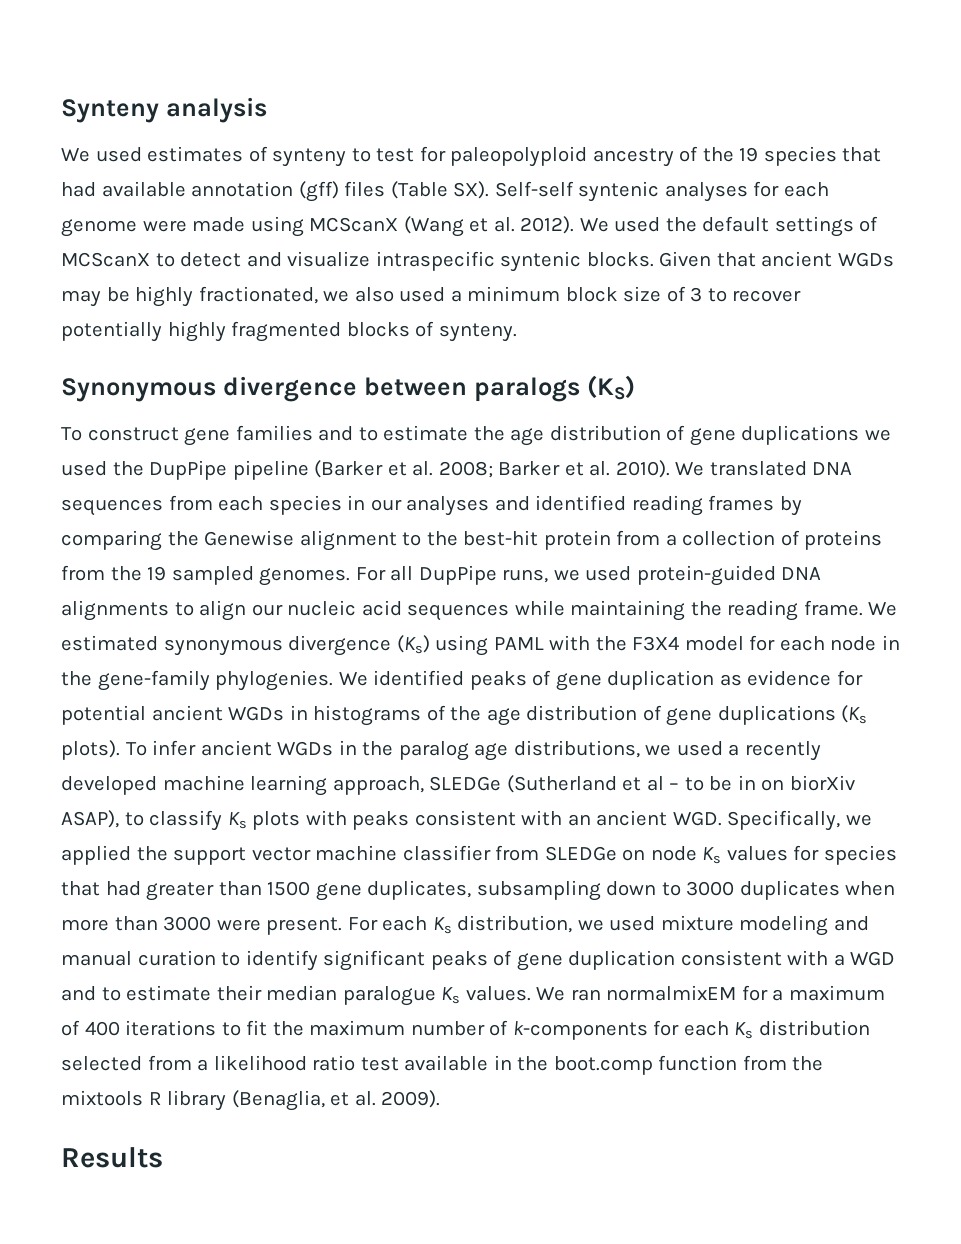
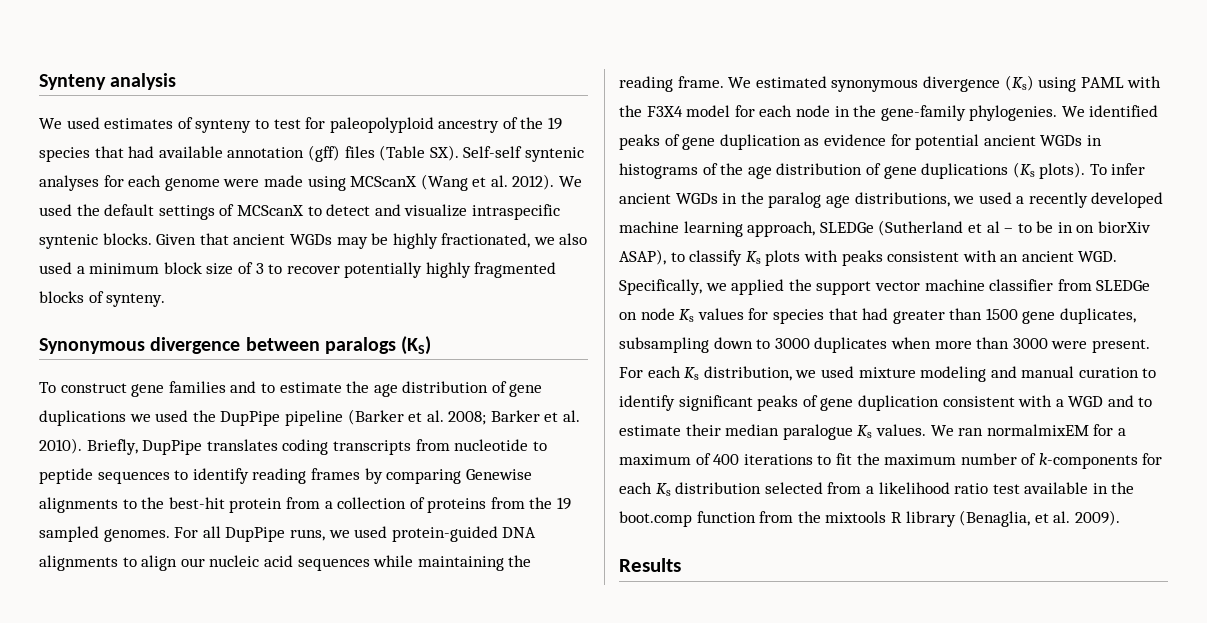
- We translated DNA sequences from each species in our analyses and identified reading frames by comparing the Genewise alignment to the best-hit protein from a collection of proteins from the 19 sampled genomes.
+ Briefly, DupPipe translates coding transcripts from nucleotide to peptide sequences to identify reading frames by comparing Genewise alignments to the best-hit protein from a collection of proteins from the 19 sampled genomes.

